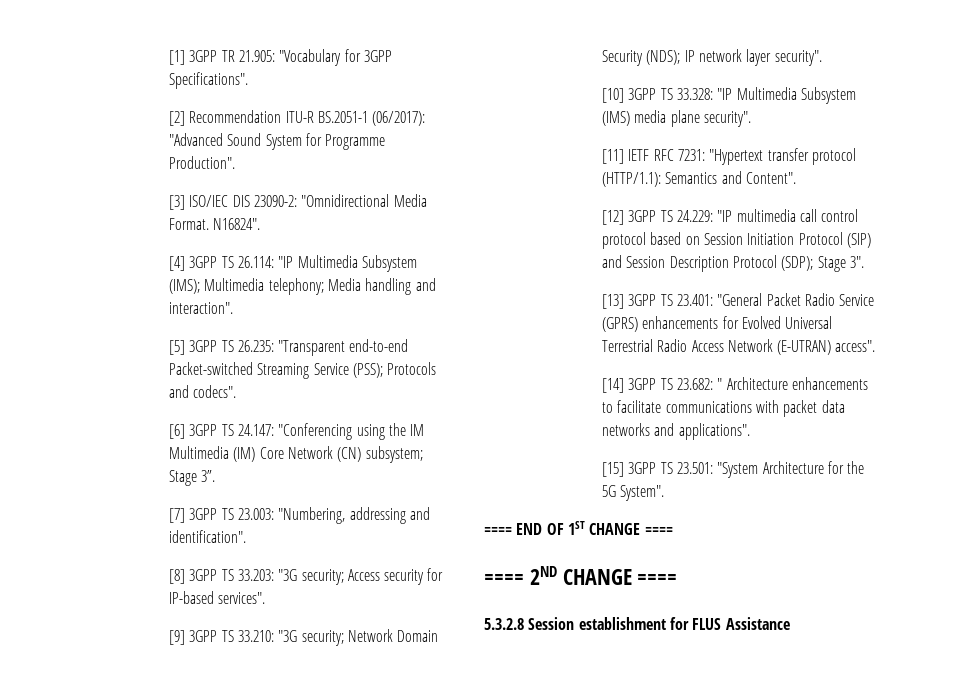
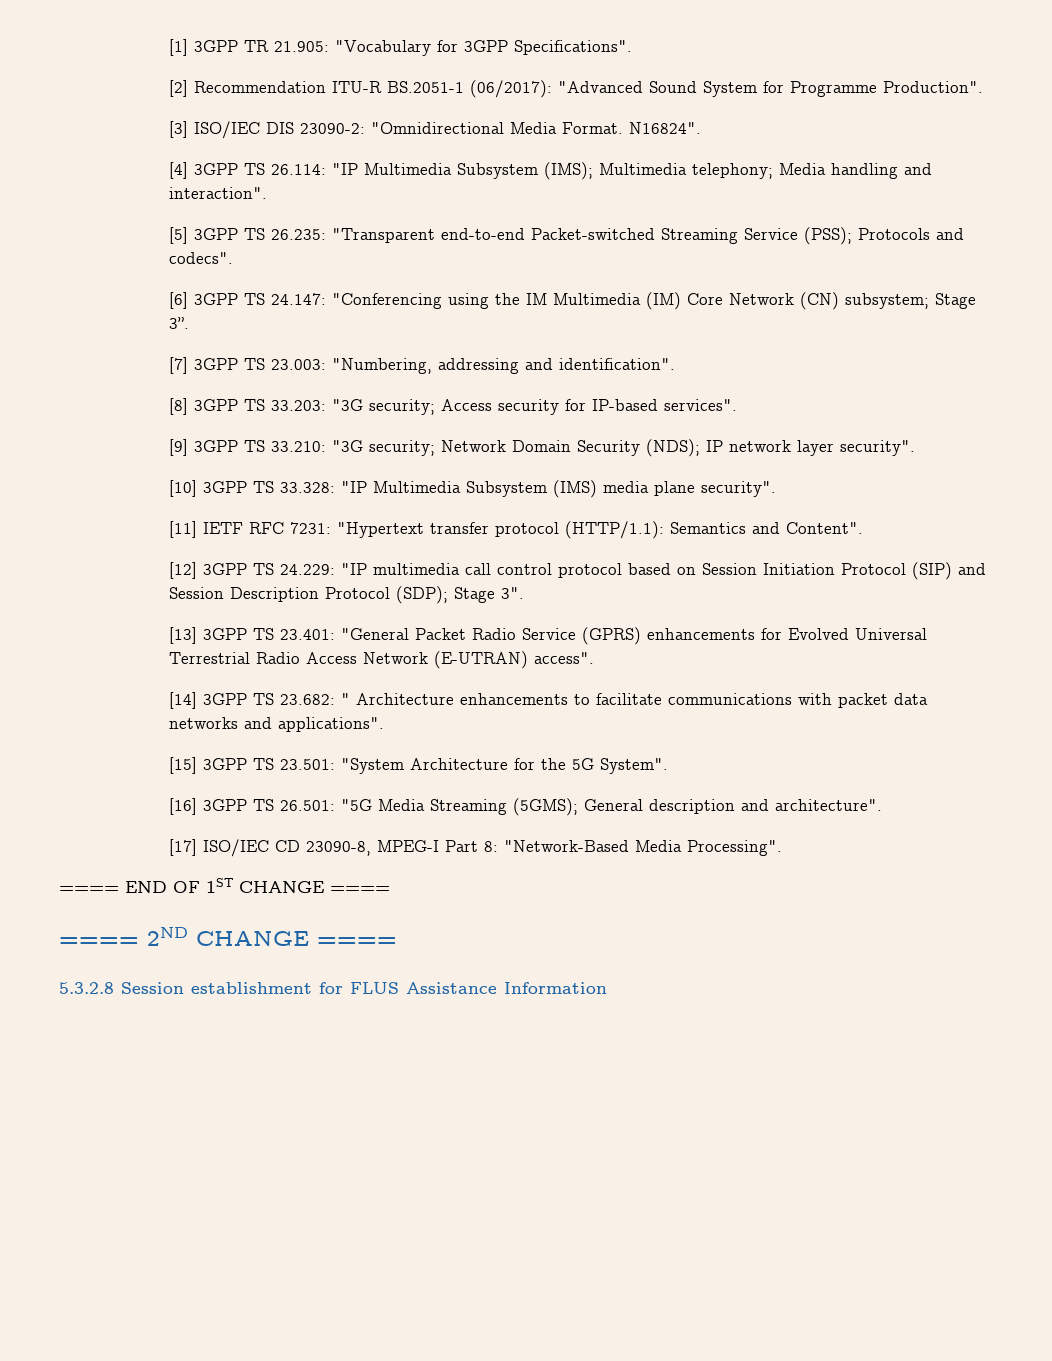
+ [16] 3GPP TS 26.501: "5G Media Streaming (5GMS); General description and architecture".
+ [17] ISO/IEC CD 23090-8, MPEG-I Part 8: "Network-Based Media Processing".
- 5.3.2.8 Session establishment for FLUS Assistance
+ 5.3.2.8 Session establishment for FLUS Assistance Information

